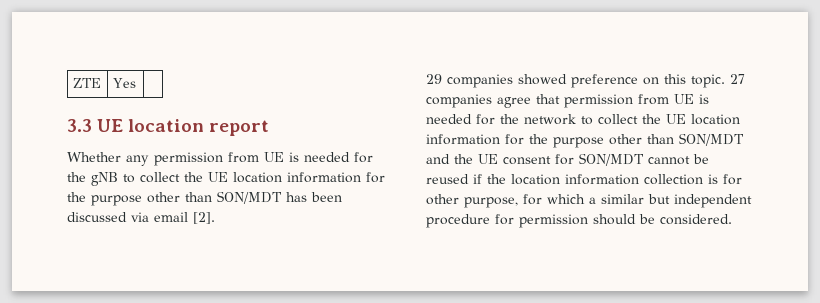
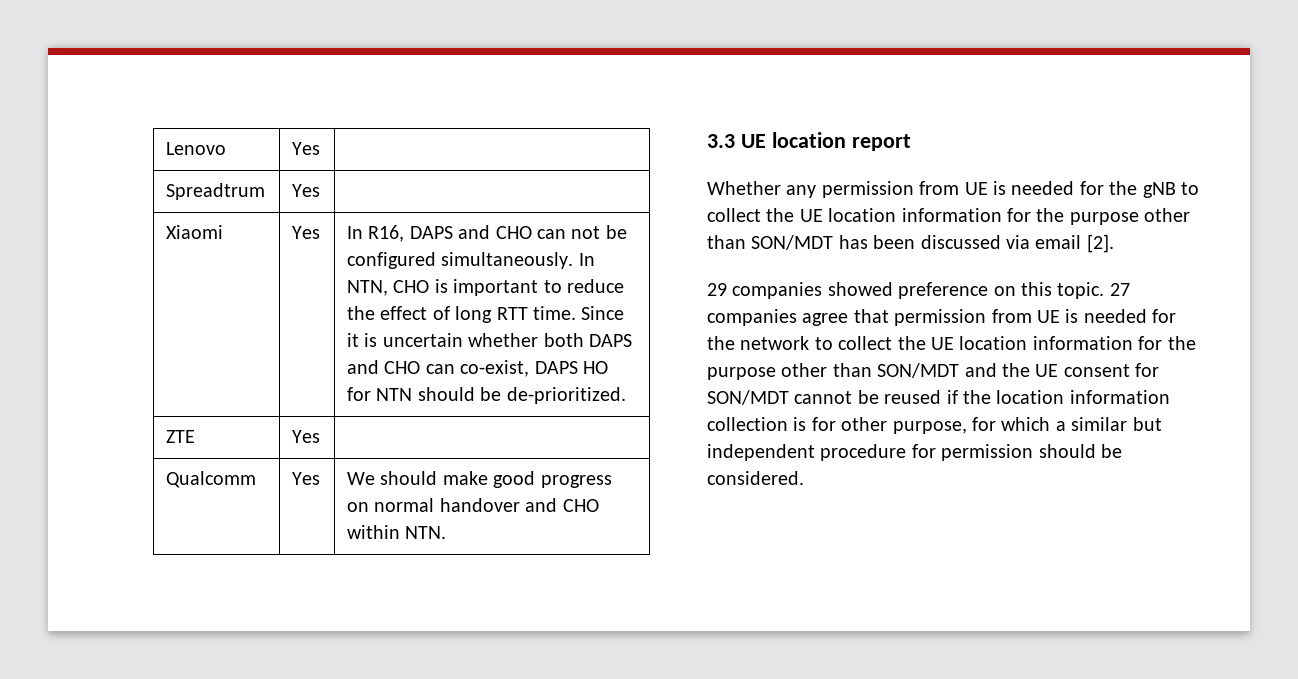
+ Lenovo | Yes |
+ Spreadtrum | Yes |
+ Xiaomi | Yes | In R16, DAPS and CHO can not be configured simultaneously. In NTN, CHO is important to reduce the effect of long RTT time. Since it is uncertain whether both DAPS and CHO can co-exist, DAPS HO for NTN should be de-prioritized.
  ZTE | Yes |
+ Qualcomm | Yes | We should make good progress on normal handover and CHO within NTN.

